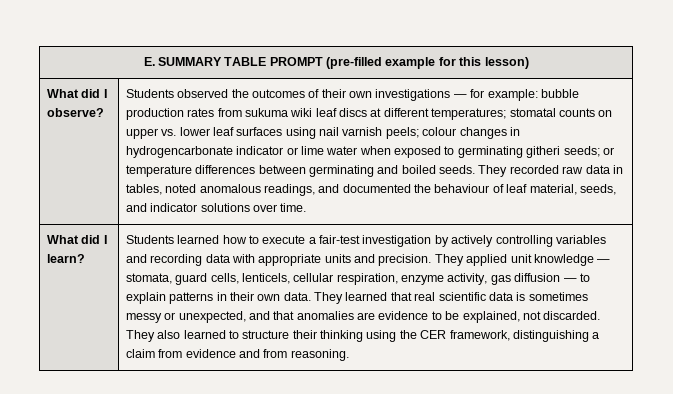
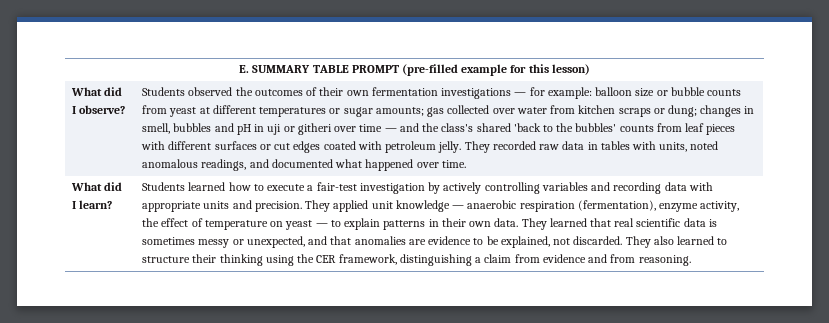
- Students observed the outcomes of their own investigations — for example: bubble production rates from sukuma wiki leaf discs at different temperatures; stomatal counts on upper vs. lower leaf surfaces using nail varnish peels; colour changes in hydrogencarbonate indicator or lime water when exposed to germinating githeri seeds; or temperature differences between germinating and boiled seeds.
+ Students observed the outcomes of their own fermentation investigations — for example: balloon size or bubble counts from yeast at different temperatures or sugar amounts; gas collected over water from kitchen scraps or dung; changes in smell, bubbles and pH in uji or githeri over time — and the class's shared 'back to the bubbles' counts from leaf pieces with different surfaces or cut edges coated with petroleum jelly.
- They recorded raw data in tables, noted anomalous readings, and documented the behaviour of leaf material, seeds, and indicator solutions over time.
+ They recorded raw data in tables with units, noted anomalous readings, and documented what happened over time.
- They applied unit knowledge — stomata, guard cells, lenticels, cellular respiration, enzyme activity, gas diffusion — to explain patterns in their own data.
+ They applied unit knowledge — anaerobic respiration (fermentation), enzyme activity, the effect of temperature on yeast — to explain patterns in their own data.

